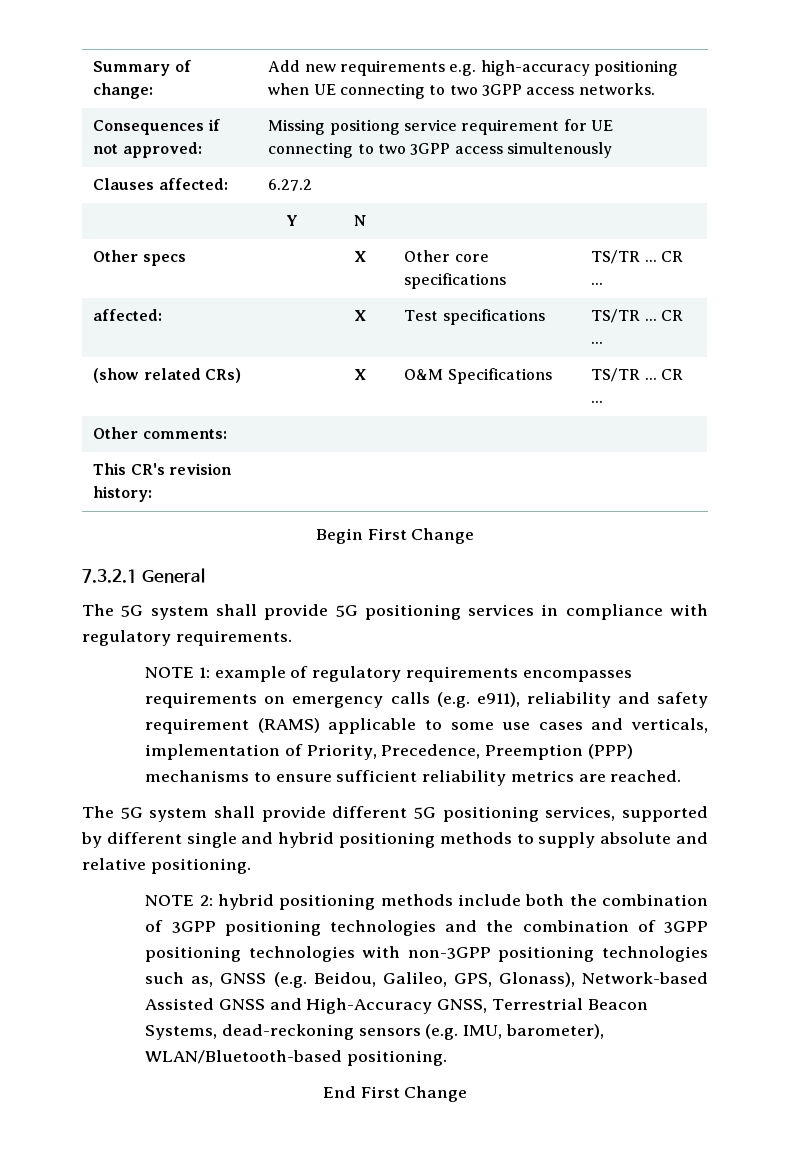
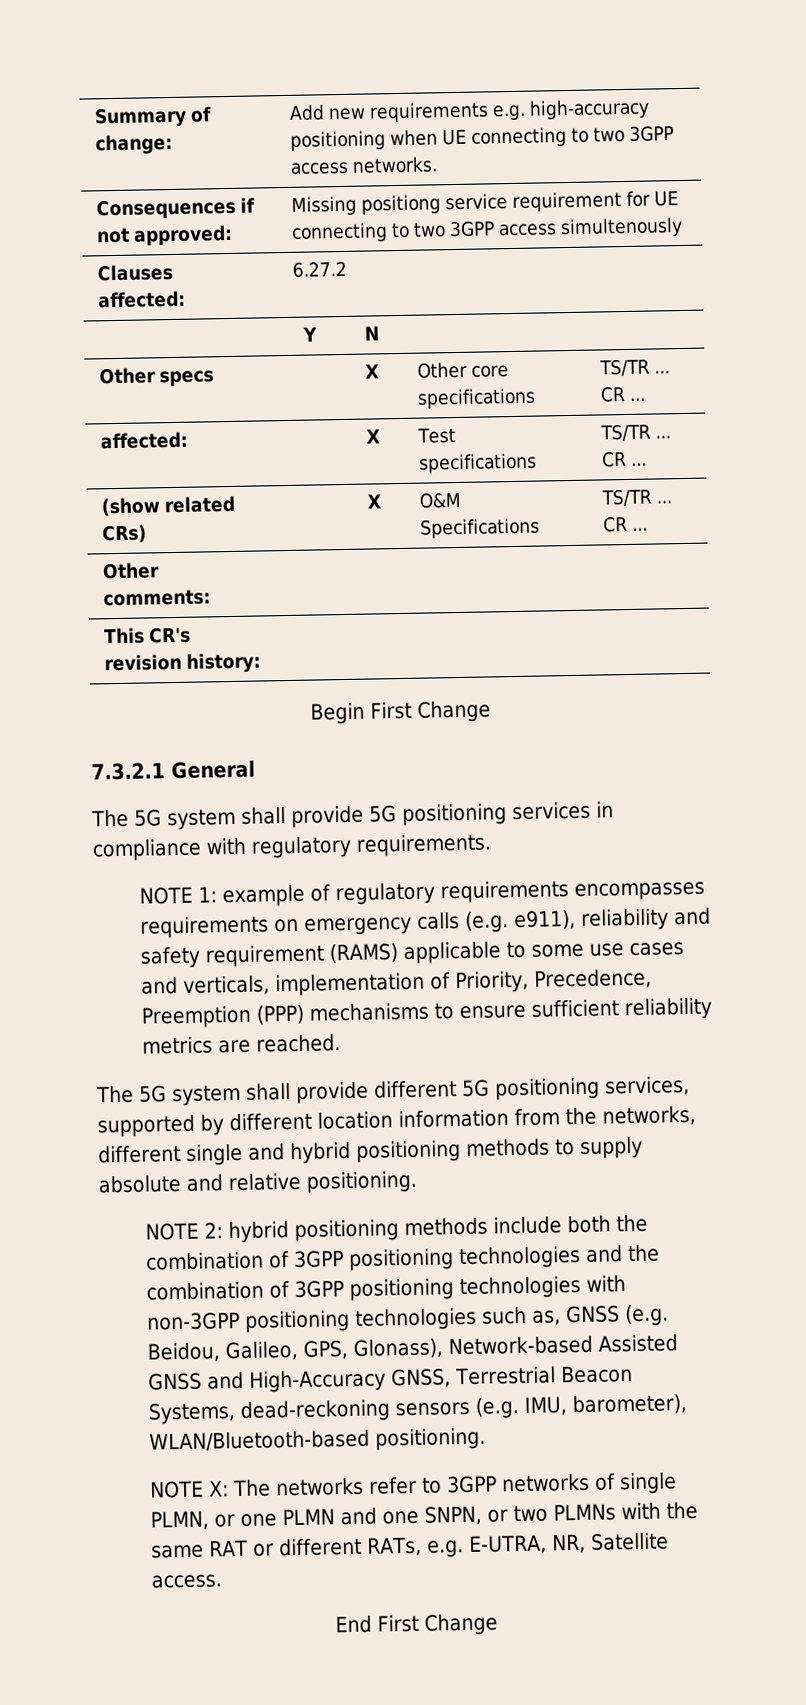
- The 5G system shall provide different 5G positioning services, supported by different single and hybrid positioning methods to supply absolute and relative positioning.
+ The 5G system shall provide different 5G positioning services, supported by different location information from the networks, different single and hybrid positioning methods to supply absolute and relative positioning.
+ NOTE X: The networks refer to 3GPP networks of single PLMN, or one PLMN and one SNPN, or two PLMNs with the same RAT or different RATs, e.g. E-UTRA, NR, Satellite access.

